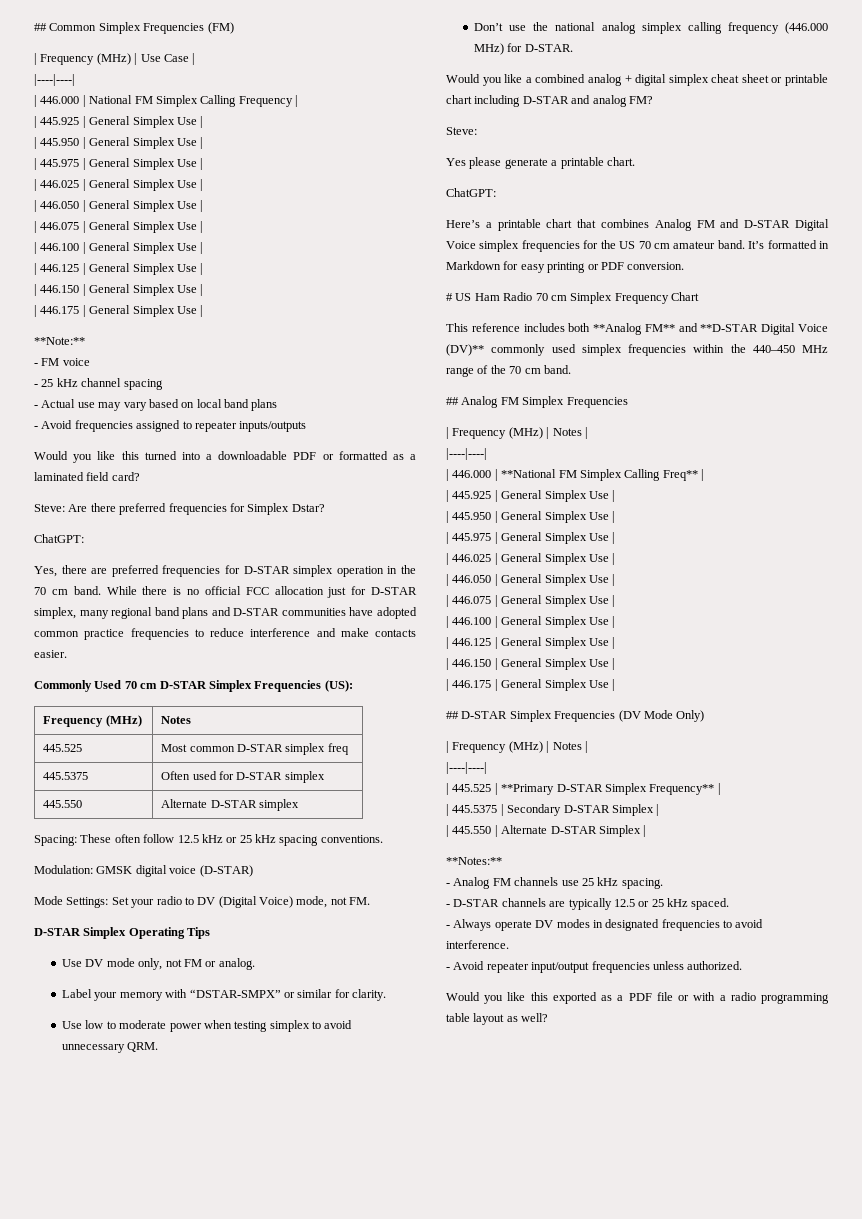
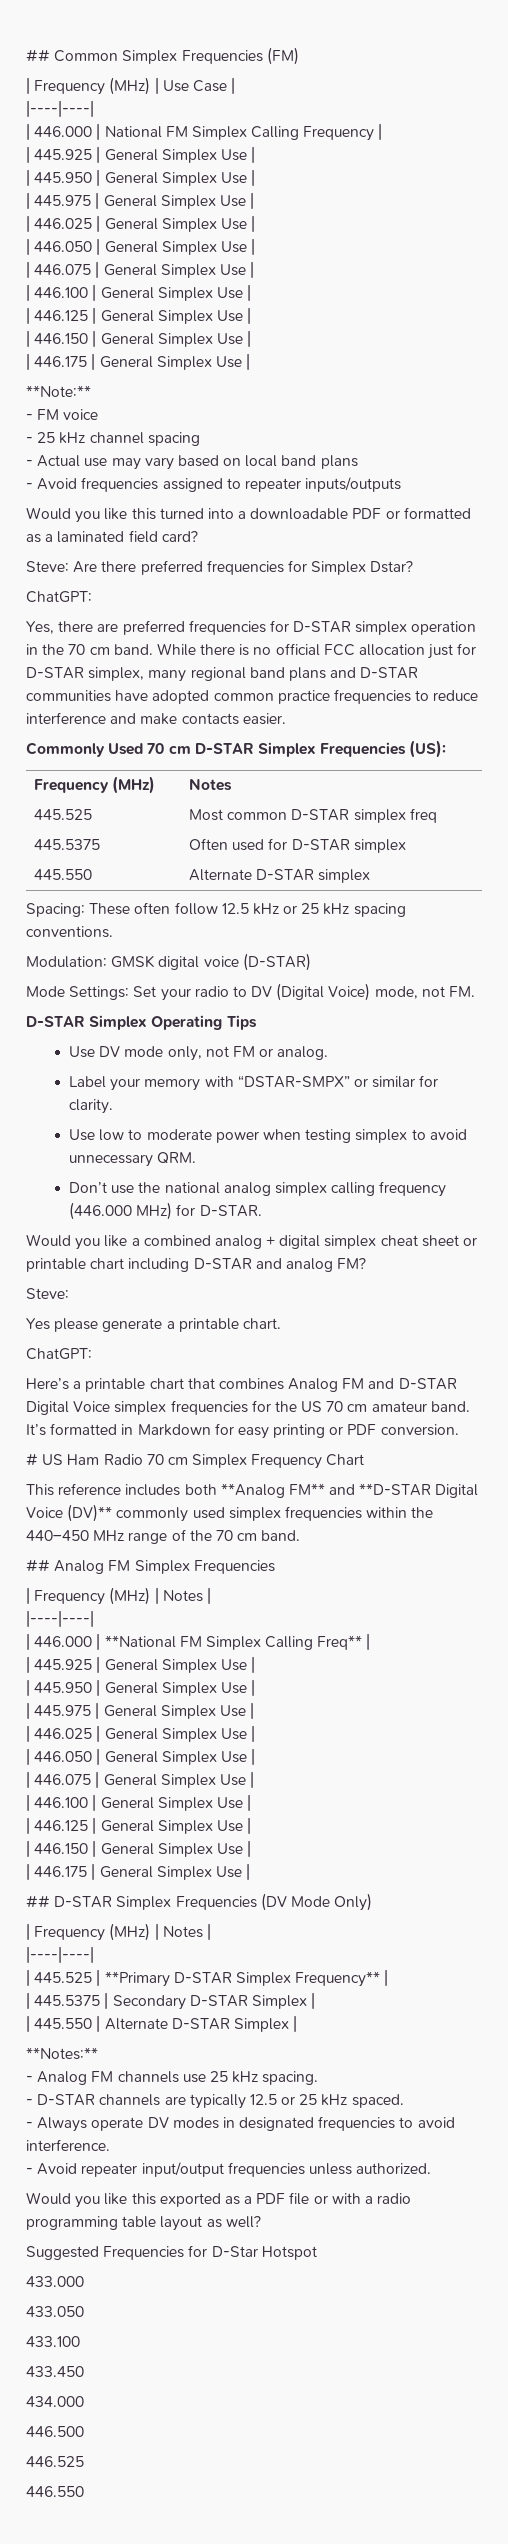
+ Suggested Frequencies for D-Star Hotspot
+ 433.000
+ 433.050
+ 433.100
+ 433.450
+ 434.000
+ 446.500
+ 446.525
+ 446.550

